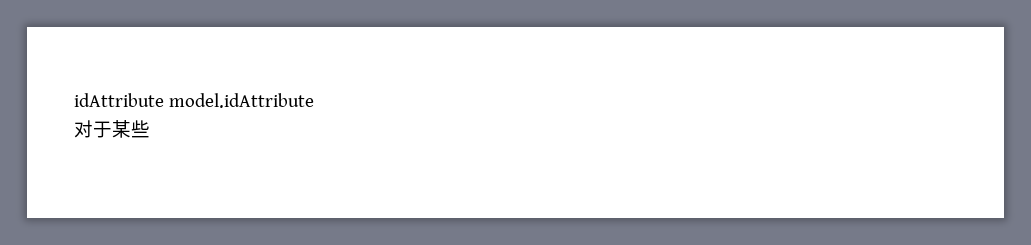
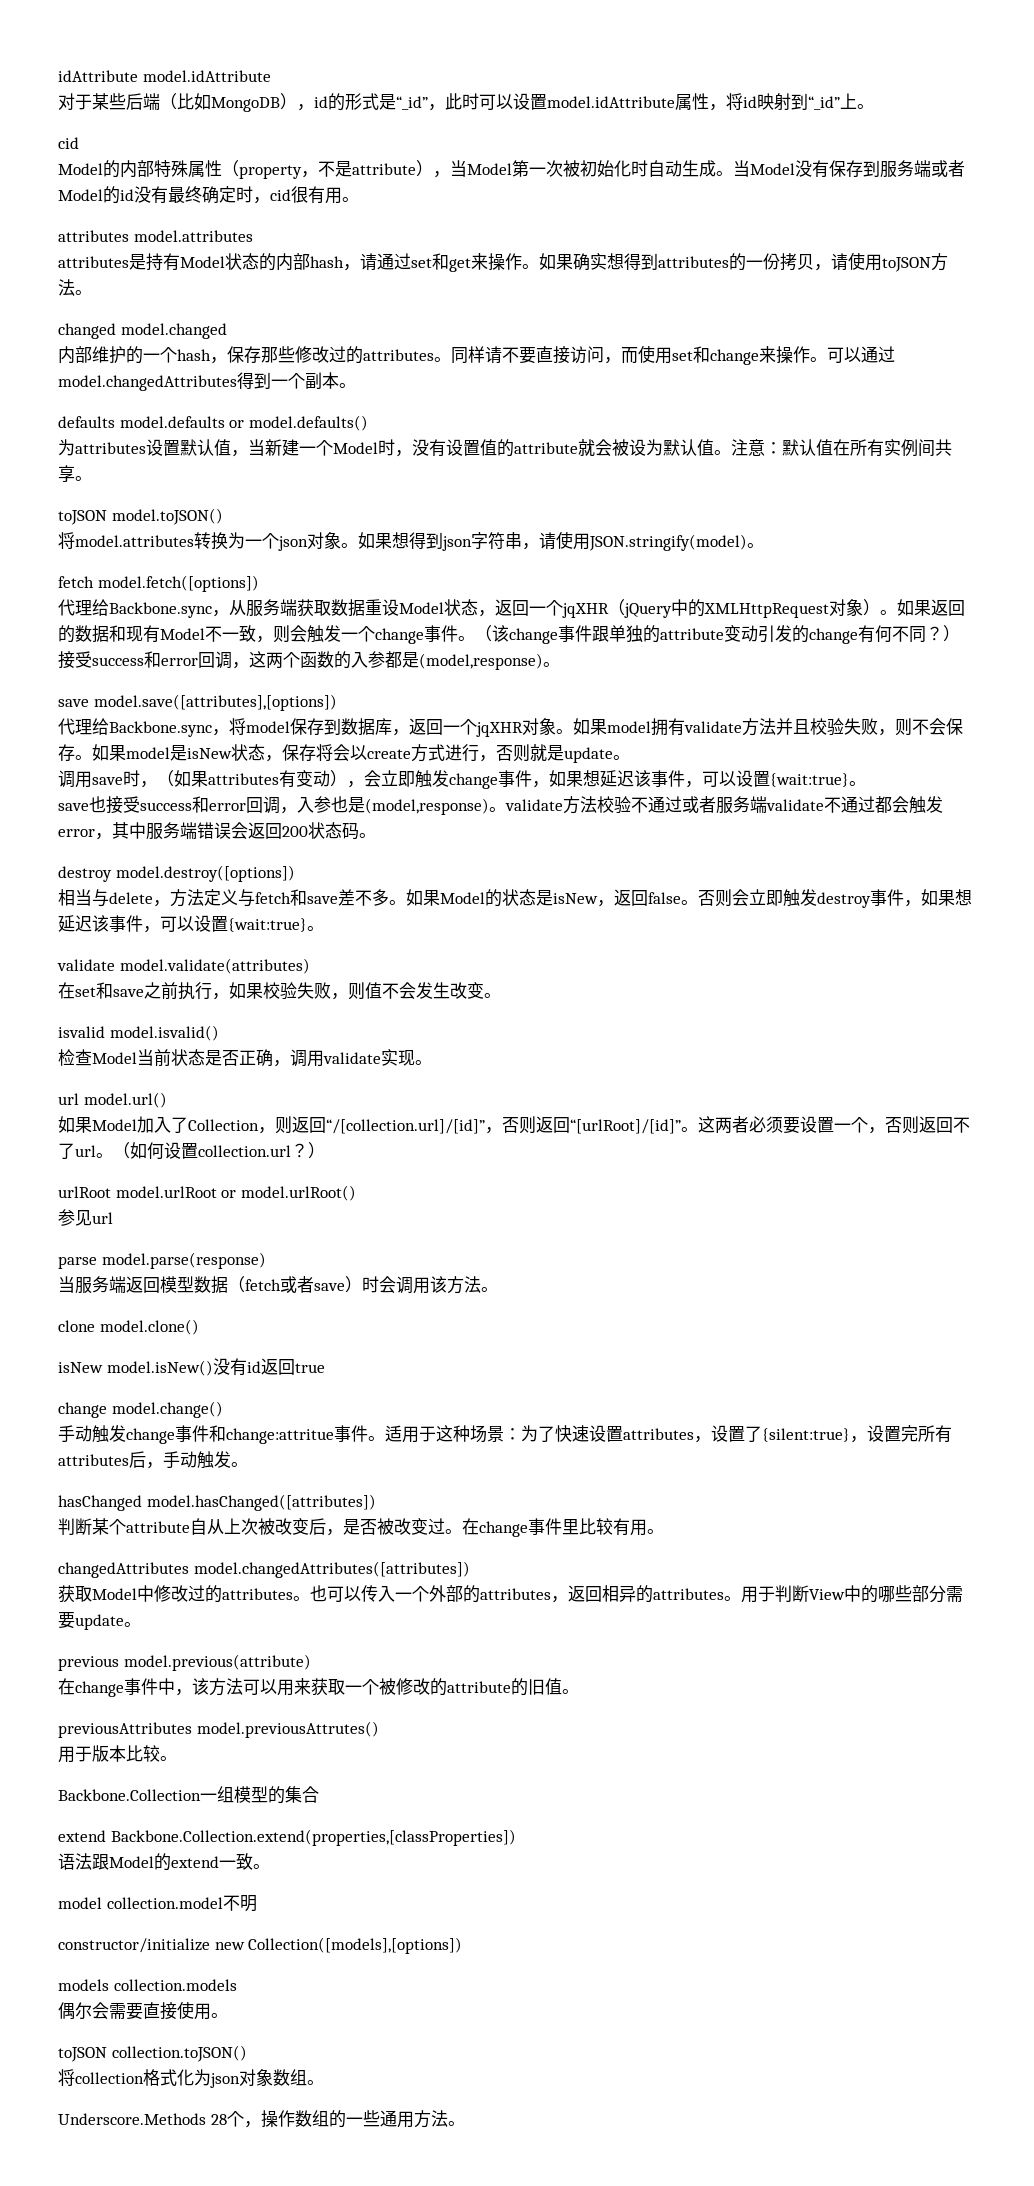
- 对于某些
+ 对于某些后端（比如MongoDB），id的形式是“_id”，此时可以设置model.idAttribute属性，将id映射到“_id”上。
+ cid
+ Model的内部特殊属性（property，不是attribute），当Model第一次被初始化时自动生成。当Model没有保存到服务端或者Model的id没有最终确定时，cid很有用。
+ attributes model.attributes
+ attributes是持有Model状态的内部hash，请通过set和get来操作。如果确实想得到attributes的一份拷贝，请使用toJSON方法。
+ changed model.changed
+ 内部维护的一个hash，保存那些修改过的attributes。同样请不要直接访问，而使用set和change来操作。可以通过model.changedAttributes得到一个副本。
+ defaults model.defaults or model.defaults()
+ 为attributes设置默认值，当新建一个Model时，没有设置值的attribute就会被设为默认值。注意：默认值在所有实例间共享。
+ toJSON model.toJSON()
+ 将model.attributes转换为一个json对象。如果想得到json字符串，请使用JSON.stringify(model)。
+ fetch model.fetch([options])
+ 代理给Backbone.sync，从服务端获取数据重设Model状态，返回一个jqXHR（jQuery中的XMLHttpRequest对象）。如果返回的数据和现有Model不一致，则会触发一个change事件。（该change事件跟单独的attribute变动引发的change有何不同？）接受success和error回调，这两个函数的入参都是(model,response)。
+ save model.save([attributes],[options])
+ 代理给Backbone.sync，将model保存到数据库，返回一个jqXHR对象。如果model拥有validate方法并且校验失败，则不会保存。如果model是isNew状态，保存将会以create方式进行，否则就是update。
+ 调用save时，（如果attributes有变动），会立即触发change事件，如果想延迟该事件，可以设置{wait:true}。
+ save也接受success和error回调，入参也是(model,response)。validate方法校验不通过或者服务端validate不通过都会触发error，其中服务端错误会返回200状态码。
+ destroy model.destroy([options])
+ 相当与delete，方法定义与fetch和save差不多。如果Model的状态是isNew，返回false。否则会立即触发destroy事件，如果想延迟该事件，可以设置{wait:true}。
+ validate model.validate(attributes)
+ 在set和save之前执行，如果校验失败，则值不会发生改变。
+ isvalid model.isvalid()
+ 检查Model当前状态是否正确，调用validate实现。
+ url model.url()
+ 如果Model加入了Collection，则返回“/[collection.url]/[id]”，否则返回“[urlRoot]/[id]”。这两者必须要设置一个，否则返回不了url。（如何设置collection.url？）
+ urlRoot model.urlRoot or model.urlRoot()
+ 参见url
+ parse model.parse(response)
+ 当服务端返回模型数据（fetch或者save）时会调用该方法。
+ clone model.clone()
+ isNew model.isNew()没有id返回true
+ change model.change()
+ 手动触发change事件和change:attritue事件。适用于这种场景：为了快速设置attributes，设置了{silent:true}，设置完所有attributes后，手动触发。
+ hasChanged model.hasChanged([attributes])
+ 判断某个attribute自从上次被改变后，是否被改变过。在change事件里比较有用。
+ changedAttributes model.changedAttributes([attributes])
+ 获取Model中修改过的attributes。也可以传入一个外部的attributes，返回相异的attributes。用于判断View中的哪些部分需要update。
+ previous model.previous(attribute)
+ 在change事件中，该方法可以用来获取一个被修改的attribute的旧值。
+ previousAttributes model.previousAttrutes()
+ 用于版本比较。
+ Backbone.Collection一组模型的集合
+ extend Backbone.Collection.extend(properties,[classProperties])
+ 语法跟Model的extend一致。
+ model collection.model不明
+ constructor/initialize new Collection([models],[options])
+ models collection.models
+ 偶尔会需要直接使用。
+ toJSON collection.toJSON()
+ 将collection格式化为json对象数组。
+ Underscore.Methods 28个，操作数组的一些通用方法。

